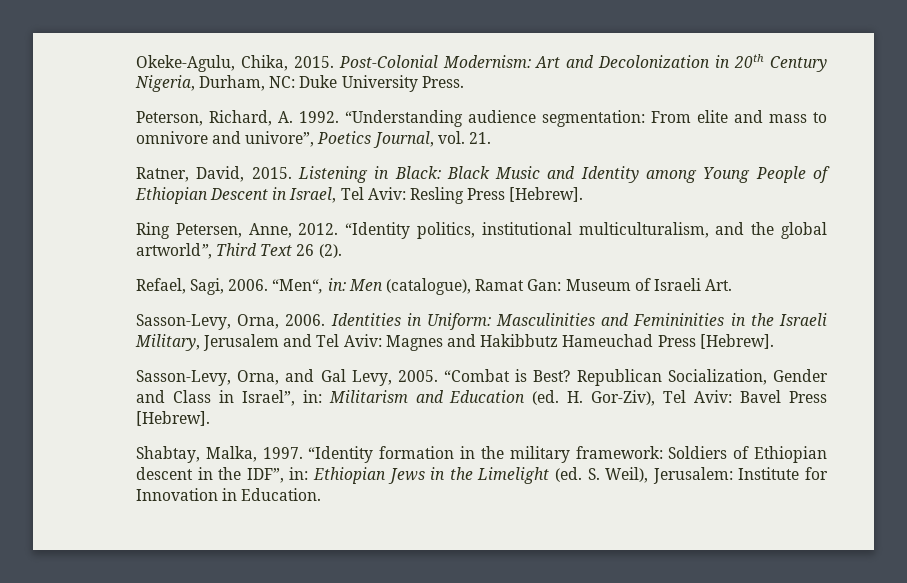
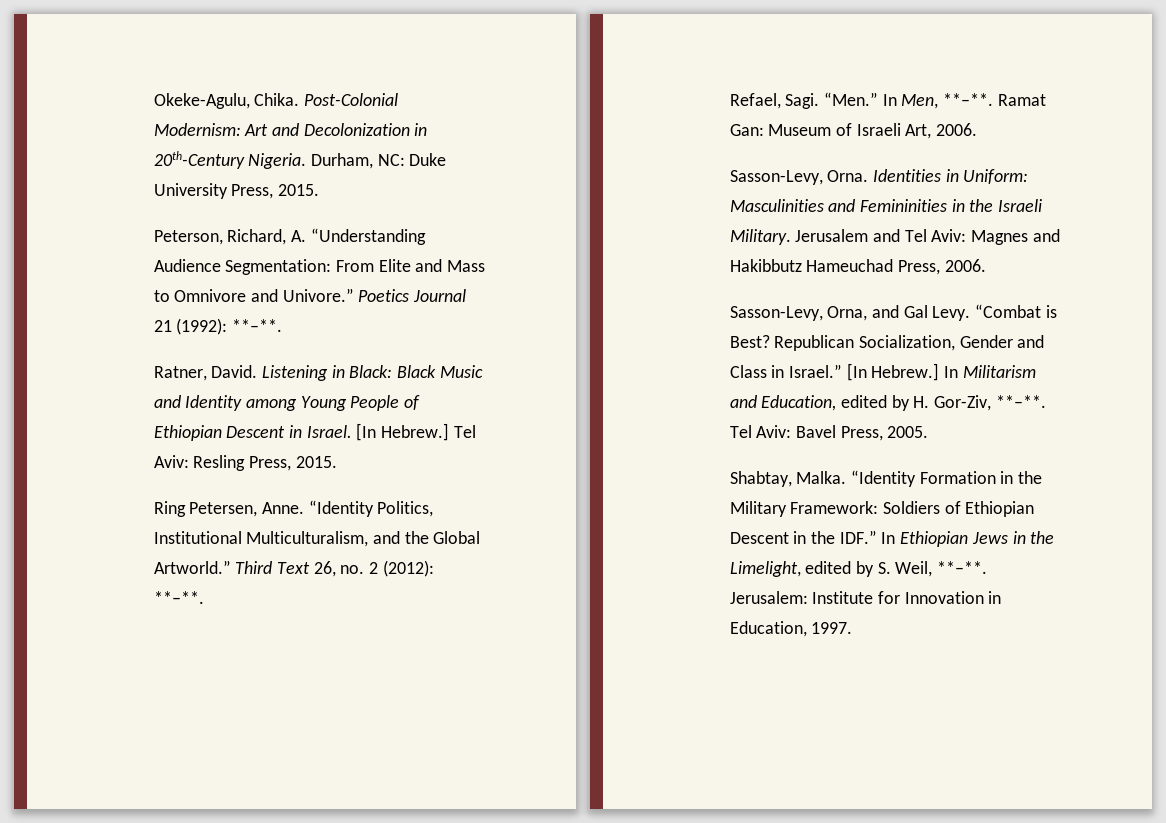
- Okeke-Agulu, Chika, 2015.
+ Okeke-Agulu, Chika.
- Post-Colonial Modernism: Art and Decolonization in 20th Century Nigeria, Durham, NC: Duke University Press.
+ Post-Colonial Modernism: Art and Decolonization in 20th-Century Nigeria. Durham, NC: Duke University Press, 2015.
- Peterson, Richard, A. 1992. “Understanding audience segmentation: From elite and mass to omnivore and univore”, Poetics Journal, vol. 21.
+ Peterson, Richard, A. “Understanding Audience Segmentation: From Elite and Mass to Omnivore and Univore.” Poetics Journal 21 (1992): **–**.
- Ratner, David, 2015.
+ Ratner, David.
- Listening in Black: Black Music and Identity among Young People of Ethiopian Descent in Israel, Tel Aviv: Resling Press [Hebrew].
+ Listening in Black: Black Music and Identity among Young People of Ethiopian Descent in Israel. [In Hebrew.] Tel Aviv: Resling Press, 2015.
- Ring Petersen, Anne, 2012. “Identity politics, institutional multiculturalism, and the global artworld”, Third Text 26 (2).
- Refael, Sagi, 2006. “Men“, in: Men (catalogue), Ramat Gan: Museum of Israeli Art.
- Sasson-Levy, Orna, 2006.
+ Ring Petersen, Anne. “Identity Politics, Institutional Multiculturalism, and the Global Artworld.” Third Text 26, no. 2 (2012): **–**.
+ Refael, Sagi. “Men.” In Men, **–**. Ramat Gan: Museum of Israeli Art, 2006.
+ Sasson-Levy, Orna.
- Identities in Uniform: Masculinities and Femininities in the Israeli Military, Jerusalem and Tel Aviv: Magnes and Hakibbutz Hameuchad Press [Hebrew].
+ Identities in Uniform: Masculinities and Femininities in the Israeli Military. Jerusalem and Tel Aviv: Magnes and Hakibbutz Hameuchad Press, 2006.
- Sasson-Levy, Orna, and Gal Levy, 2005.
+ Sasson-Levy, Orna, and Gal Levy.
- Republican Socialization, Gender and Class in Israel”, in: Militarism and Education (ed. H. Gor-Ziv), Tel Aviv: Bavel Press [Hebrew].
+ Republican Socialization, Gender and Class in Israel.” [In Hebrew.] In Militarism and Education, edited by H. Gor-Ziv, **–**. Tel Aviv: Bavel Press, 2005.
- Shabtay, Malka, 1997. “Identity formation in the military framework: Soldiers of Ethiopian descent in the IDF”, in: Ethiopian Jews in the Limelight (ed. S. Weil), Jerusalem: Institute for Innovation in Education.
+ Shabtay, Malka. “Identity Formation in the Military Framework: Soldiers of Ethiopian Descent in the IDF.” In Ethiopian Jews in the Limelight, edited by S. Weil, **–**. Jerusalem: Institute for Innovation in Education, 1997.

